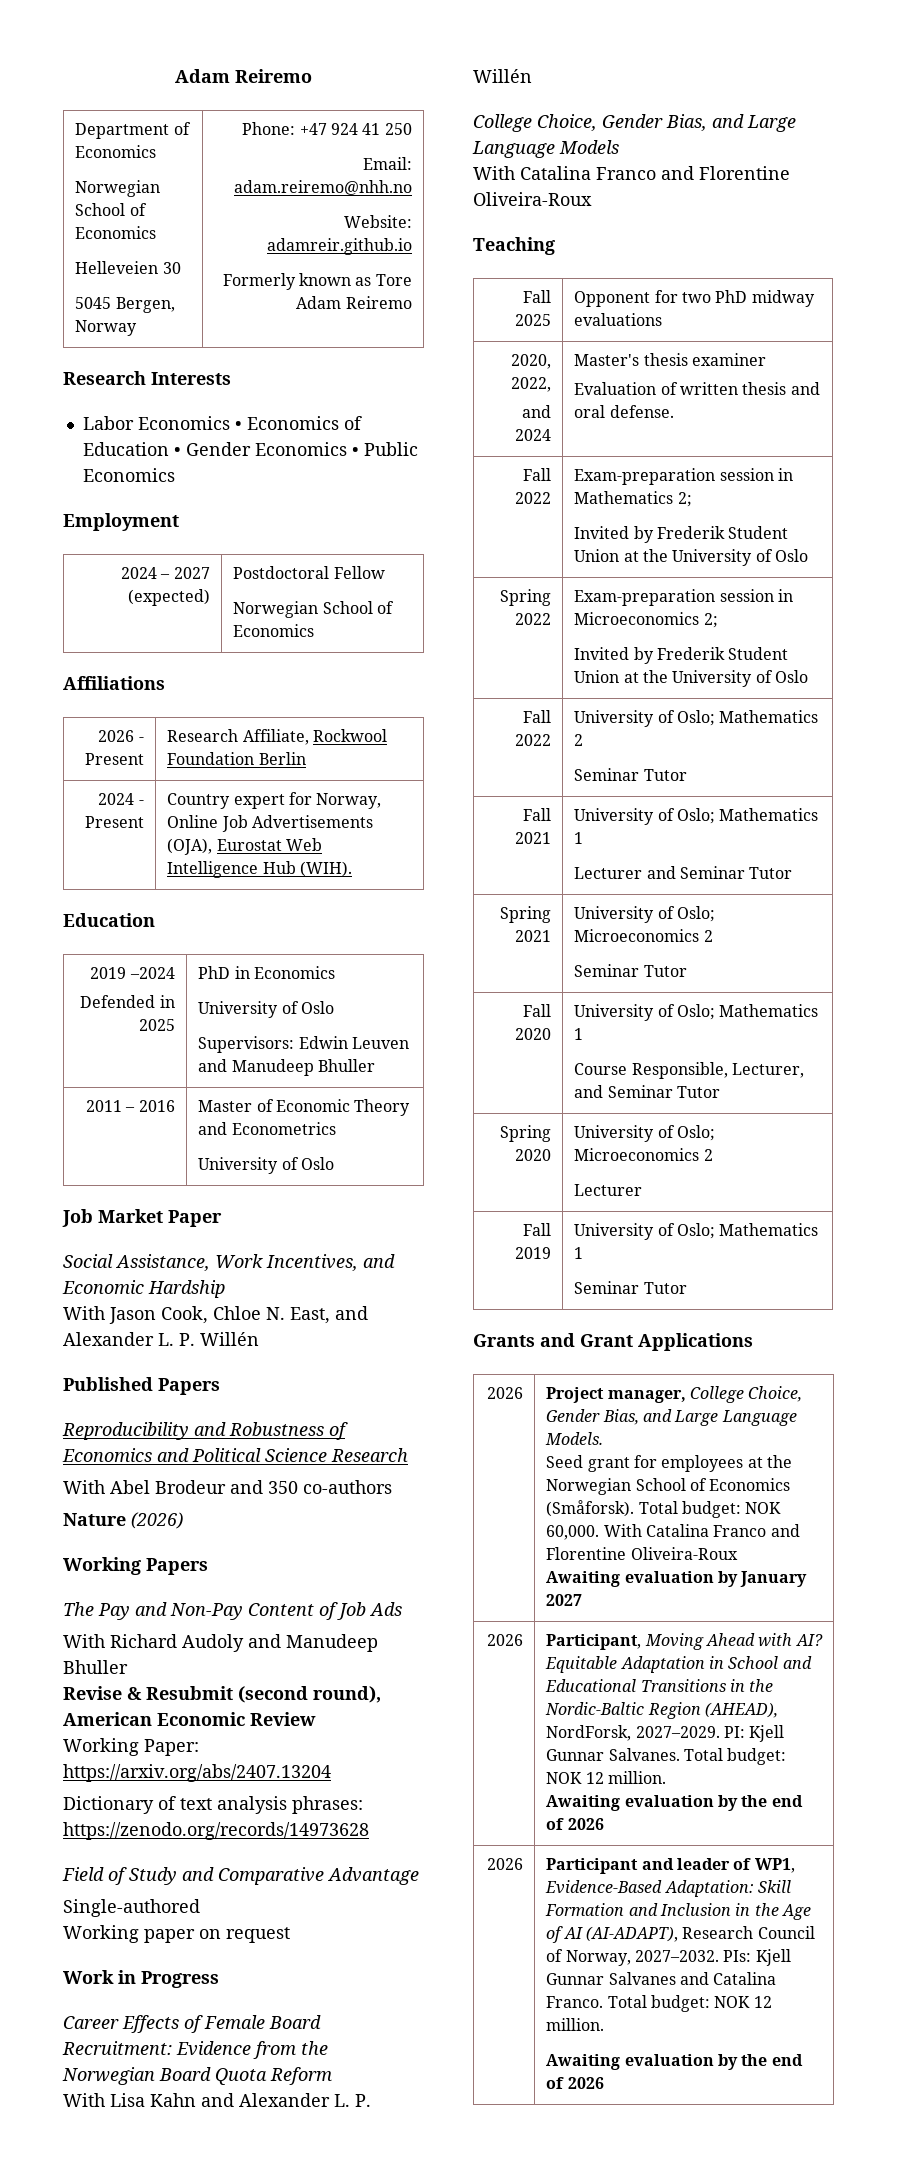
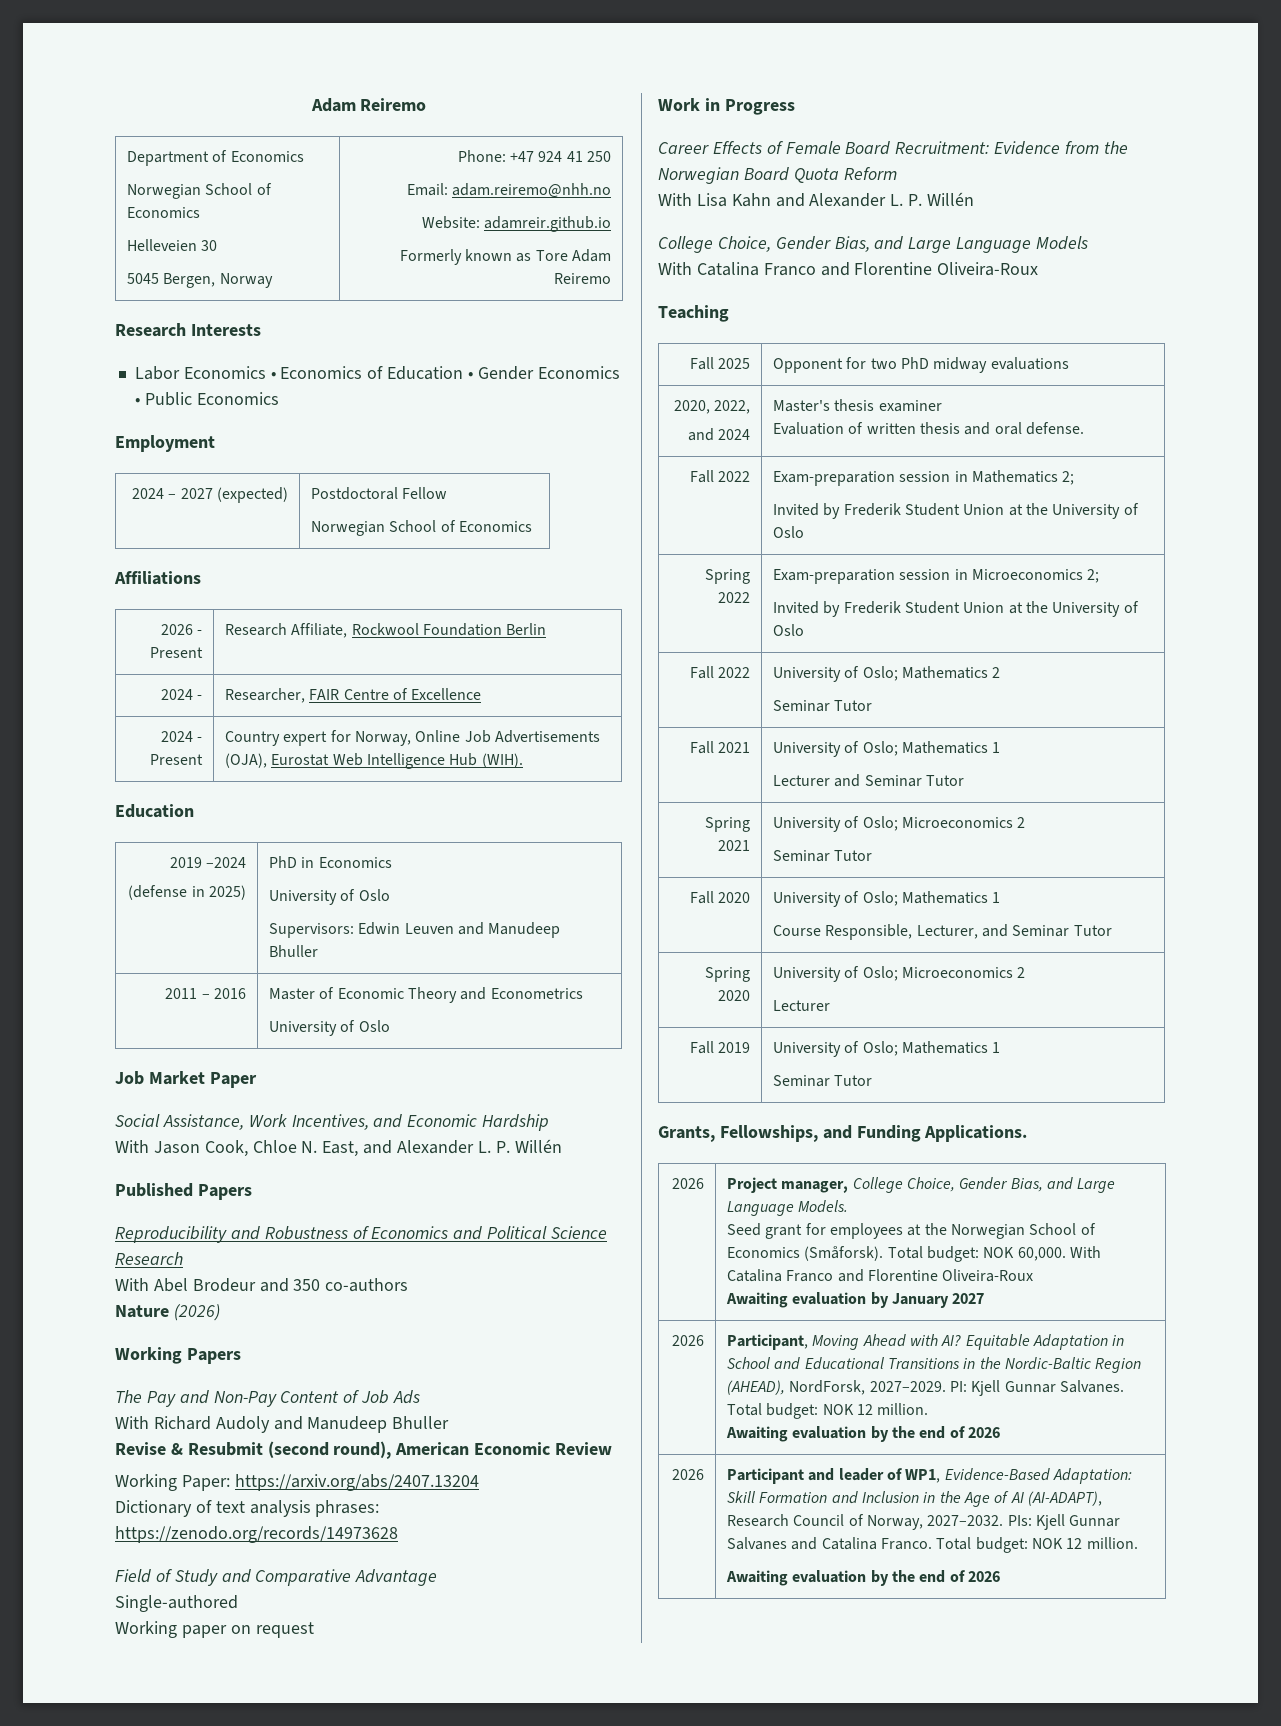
+ 2024 - | Researcher, FAIR Centre of Excellence
  2019 –2024
- Defended in 2025 | PhD in Economics
+ (defense in 2025) | PhD in Economics
- Grants and Grant Applications
+ Grants, Fellowships, and Funding Applications.

